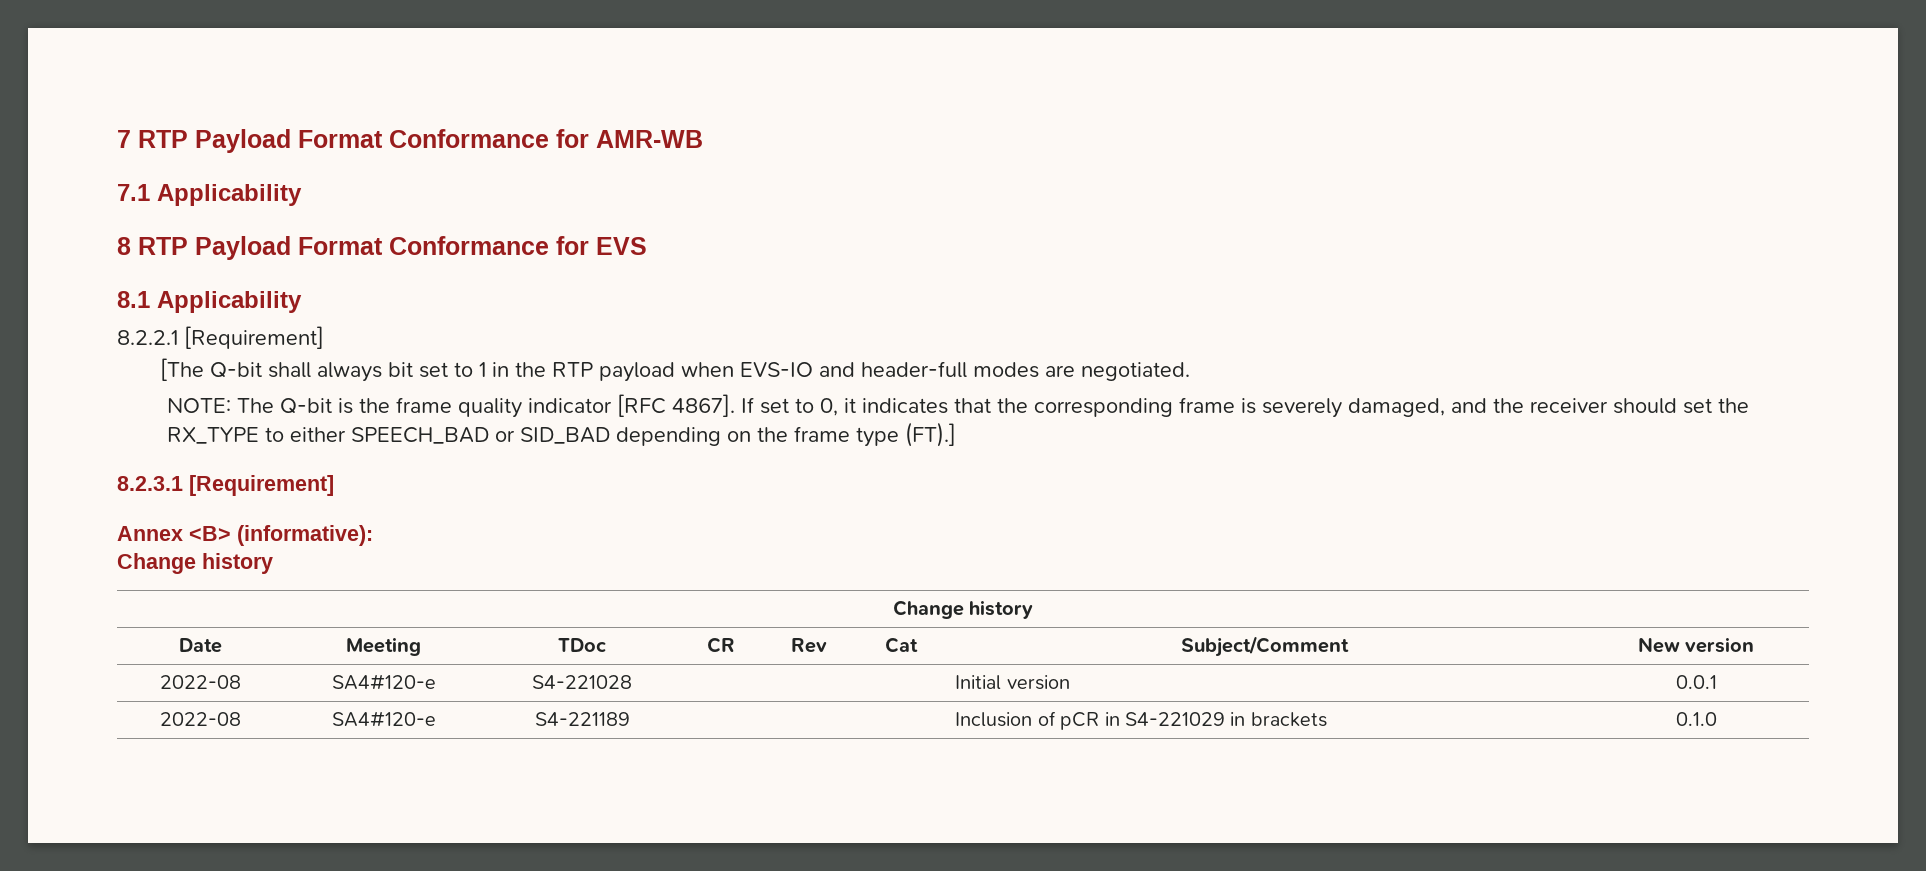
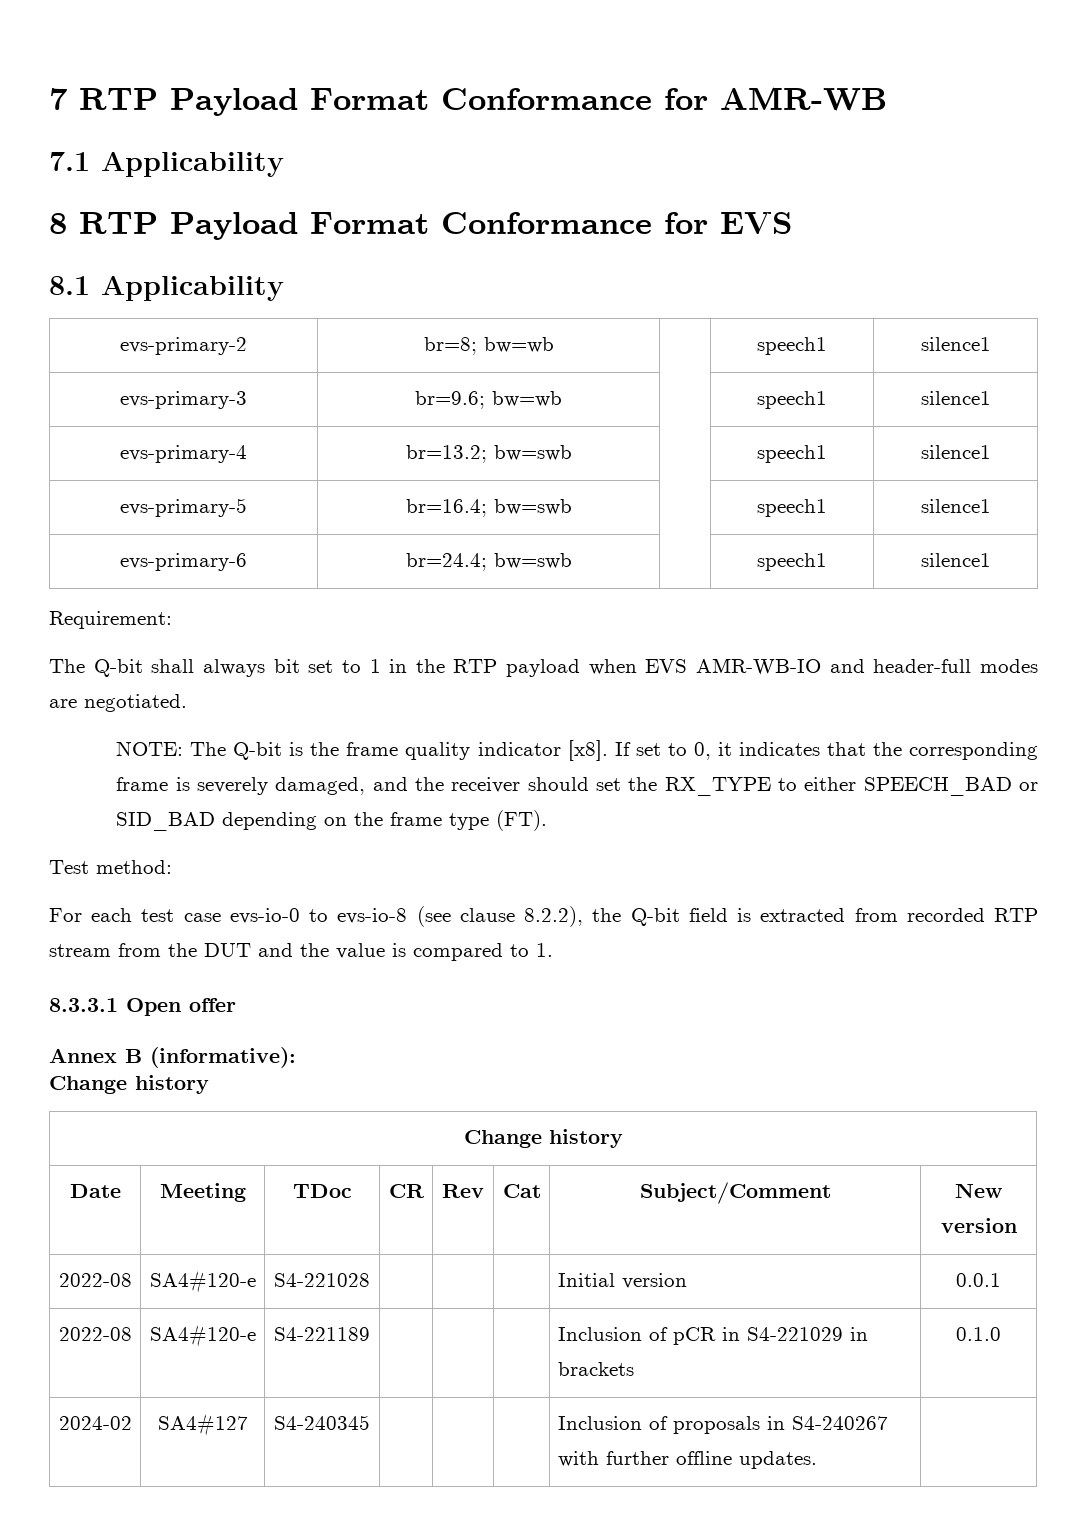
- 8.2.2.1 [Requirement]
- [The Q-bit shall always bit set to 1 in the RTP payload when EVS-IO and header-full modes are negotiated.
+ evs-primary-2 | br=8; bw=wb | | speech1 | silence1
+ evs-primary-3 | br=9.6; bw=wb | | speech1 | silence1
+ evs-primary-4 | br=13.2; bw=swb | | speech1 | silence1
+ evs-primary-5 | br=16.4; bw=swb | | speech1 | silence1
+ evs-primary-6 | br=24.4; bw=swb | | speech1 | silence1
+ Requirement:
+ The Q-bit shall always bit set to 1 in the RTP payload when EVS AMR-WB-IO and header-full modes are negotiated.
- NOTE: The Q-bit is the frame quality indicator [RFC 4867].
+ NOTE: The Q-bit is the frame quality indicator [x8].
- If set to 0, it indicates that the corresponding frame is severely damaged, and the receiver should set the RX_TYPE to either SPEECH_BAD or SID_BAD depending on the frame type (FT).]
- 8.2.3.1 [Requirement]
+ If set to 0, it indicates that the corresponding frame is severely damaged, and the receiver should set the RX_TYPE to either SPEECH_BAD or SID_BAD depending on the frame type (FT).
+ Test method:
+ For each test case evs-io-0 to evs-io-8 (see clause 8.2.2), the Q-bit field is extracted from recorded RTP stream from the DUT and the value is compared to 1.
+ 8.3.3.1 Open offer
- Annex <B> (informative):
+ Annex B (informative):
+ 2024-02 | SA4#127 | S4-240345 | | | | Inclusion of proposals in S4-240267 with further offline updates. |

